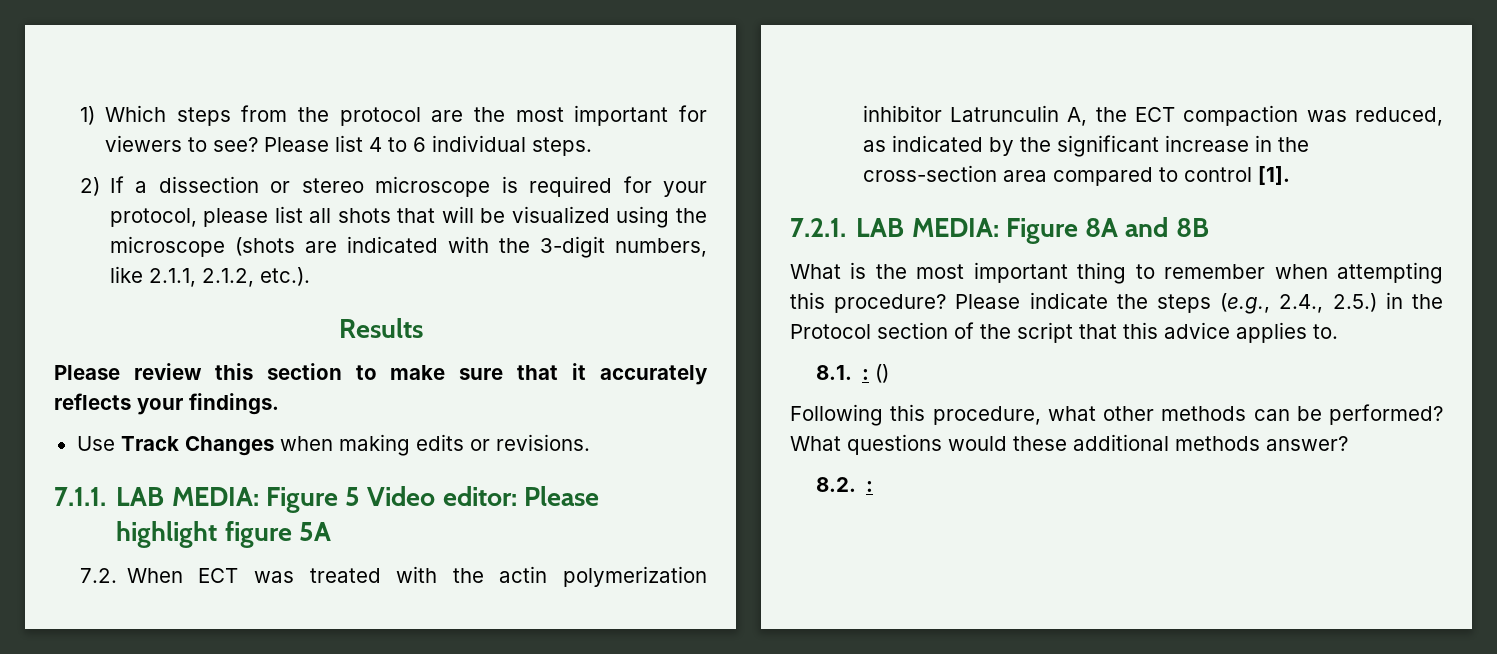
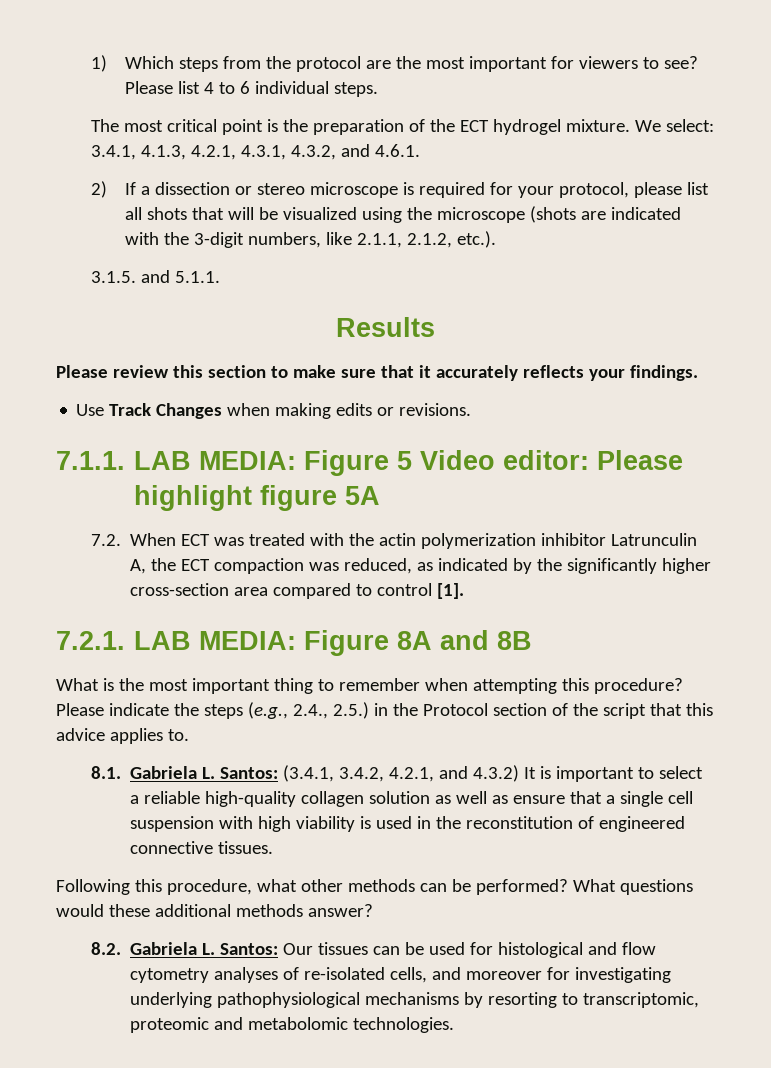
+ The most critical point is the preparation of the ECT hydrogel mixture. We select: 3.4.1, 4.1.3, 4.2.1, 4.3.1, 4.3.2, and 4.6.1.
+ 3.1.5. and 5.1.1.
- 7.2. When ECT was treated with the actin polymerization inhibitor Latrunculin A, the ECT compaction was reduced, as indicated by the significant increase in the cross-section area compared to control [1].
+ 7.2. When ECT was treated with the actin polymerization inhibitor Latrunculin A, the ECT compaction was reduced, as indicated by the significantly higher cross-section area compared to control [1].
- 8.1. : ()
+ 8.1. Gabriela L. Santos: (3.4.1, 3.4.2, 4.2.1, and 4.3.2) It is important to select a reliable high-quality collagen solution as well as ensure that a single cell suspension with high viability is used in the reconstitution of engineered connective tissues.
- 8.2. :
+ 8.2. Gabriela L. Santos: Our tissues can be used for histological and flow cytometry analyses of re-isolated cells, and moreover for investigating underlying pathophysiological mechanisms by resorting to transcriptomic, proteomic and metabolomic technologies.

